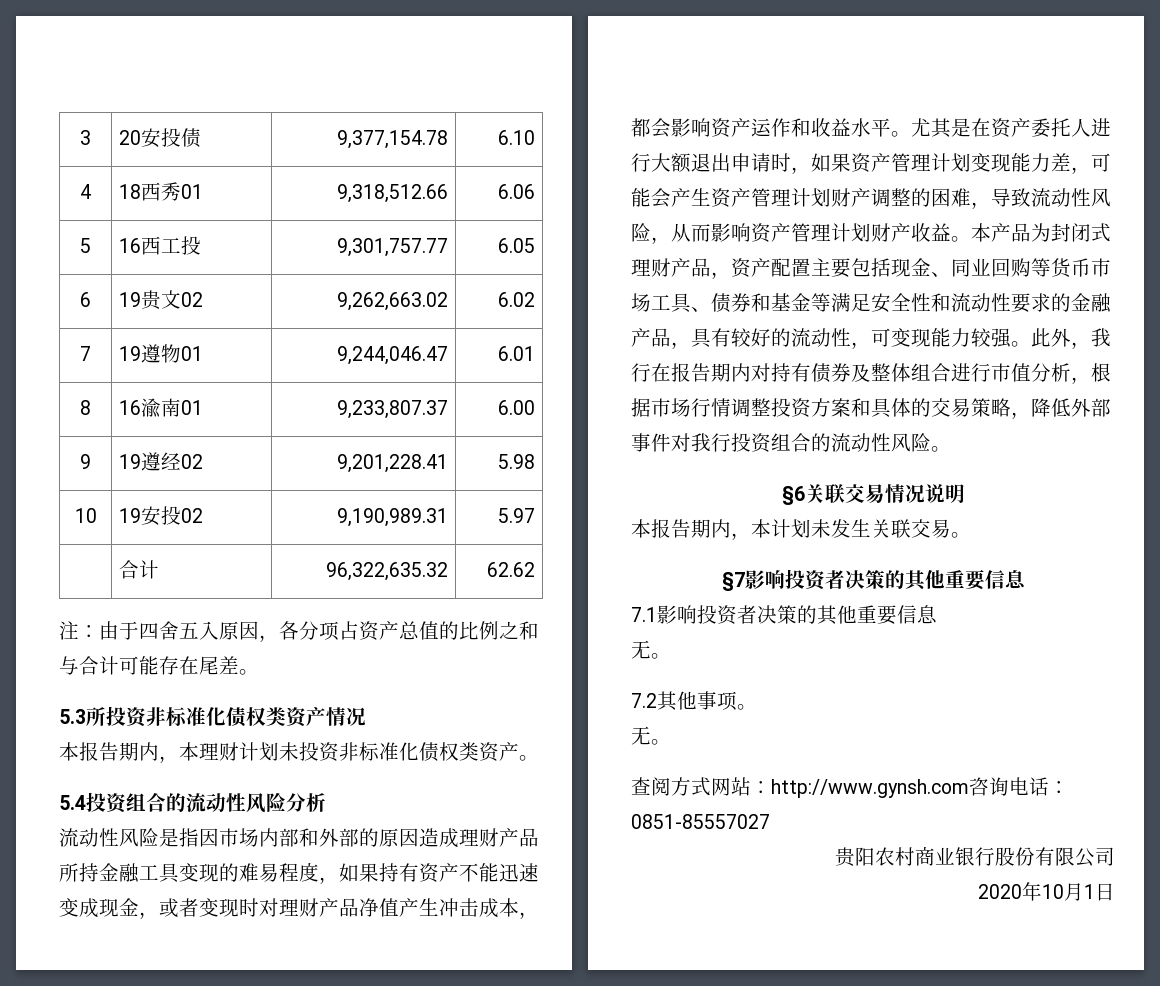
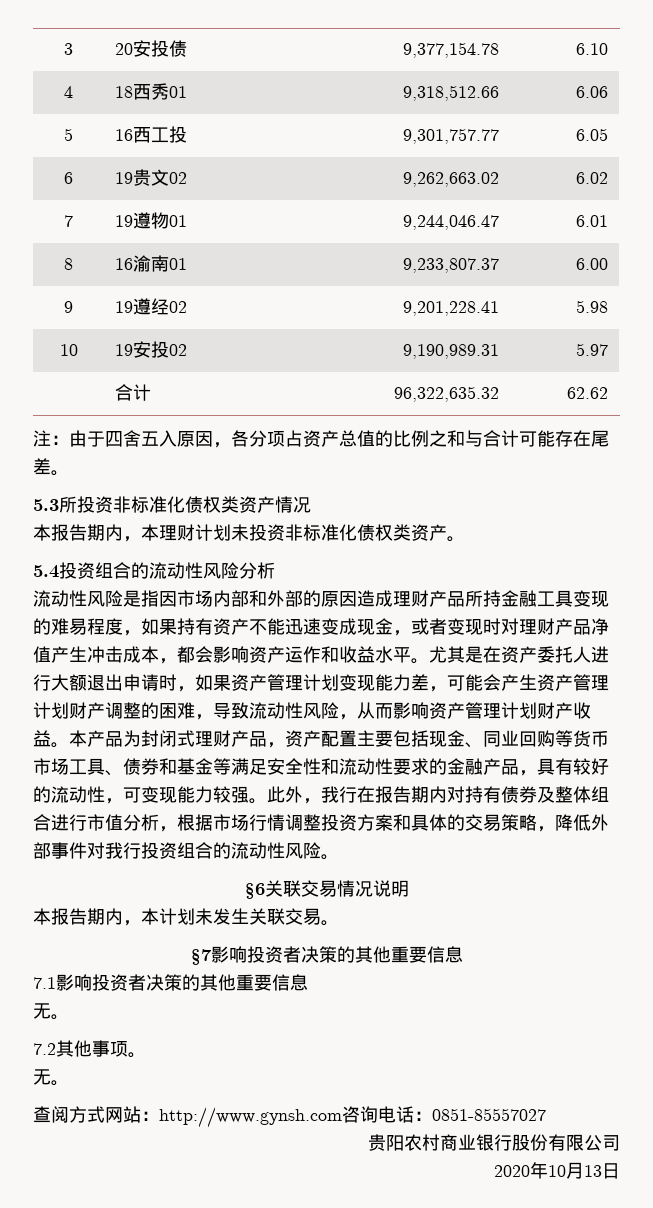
- 2020年10月1日
+ 2020年10月13日

